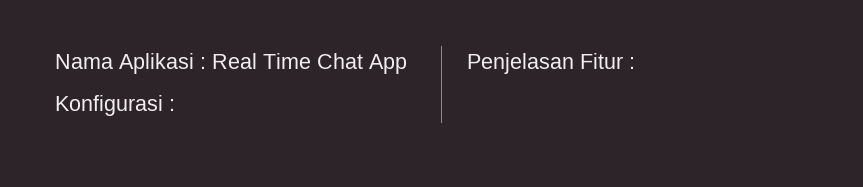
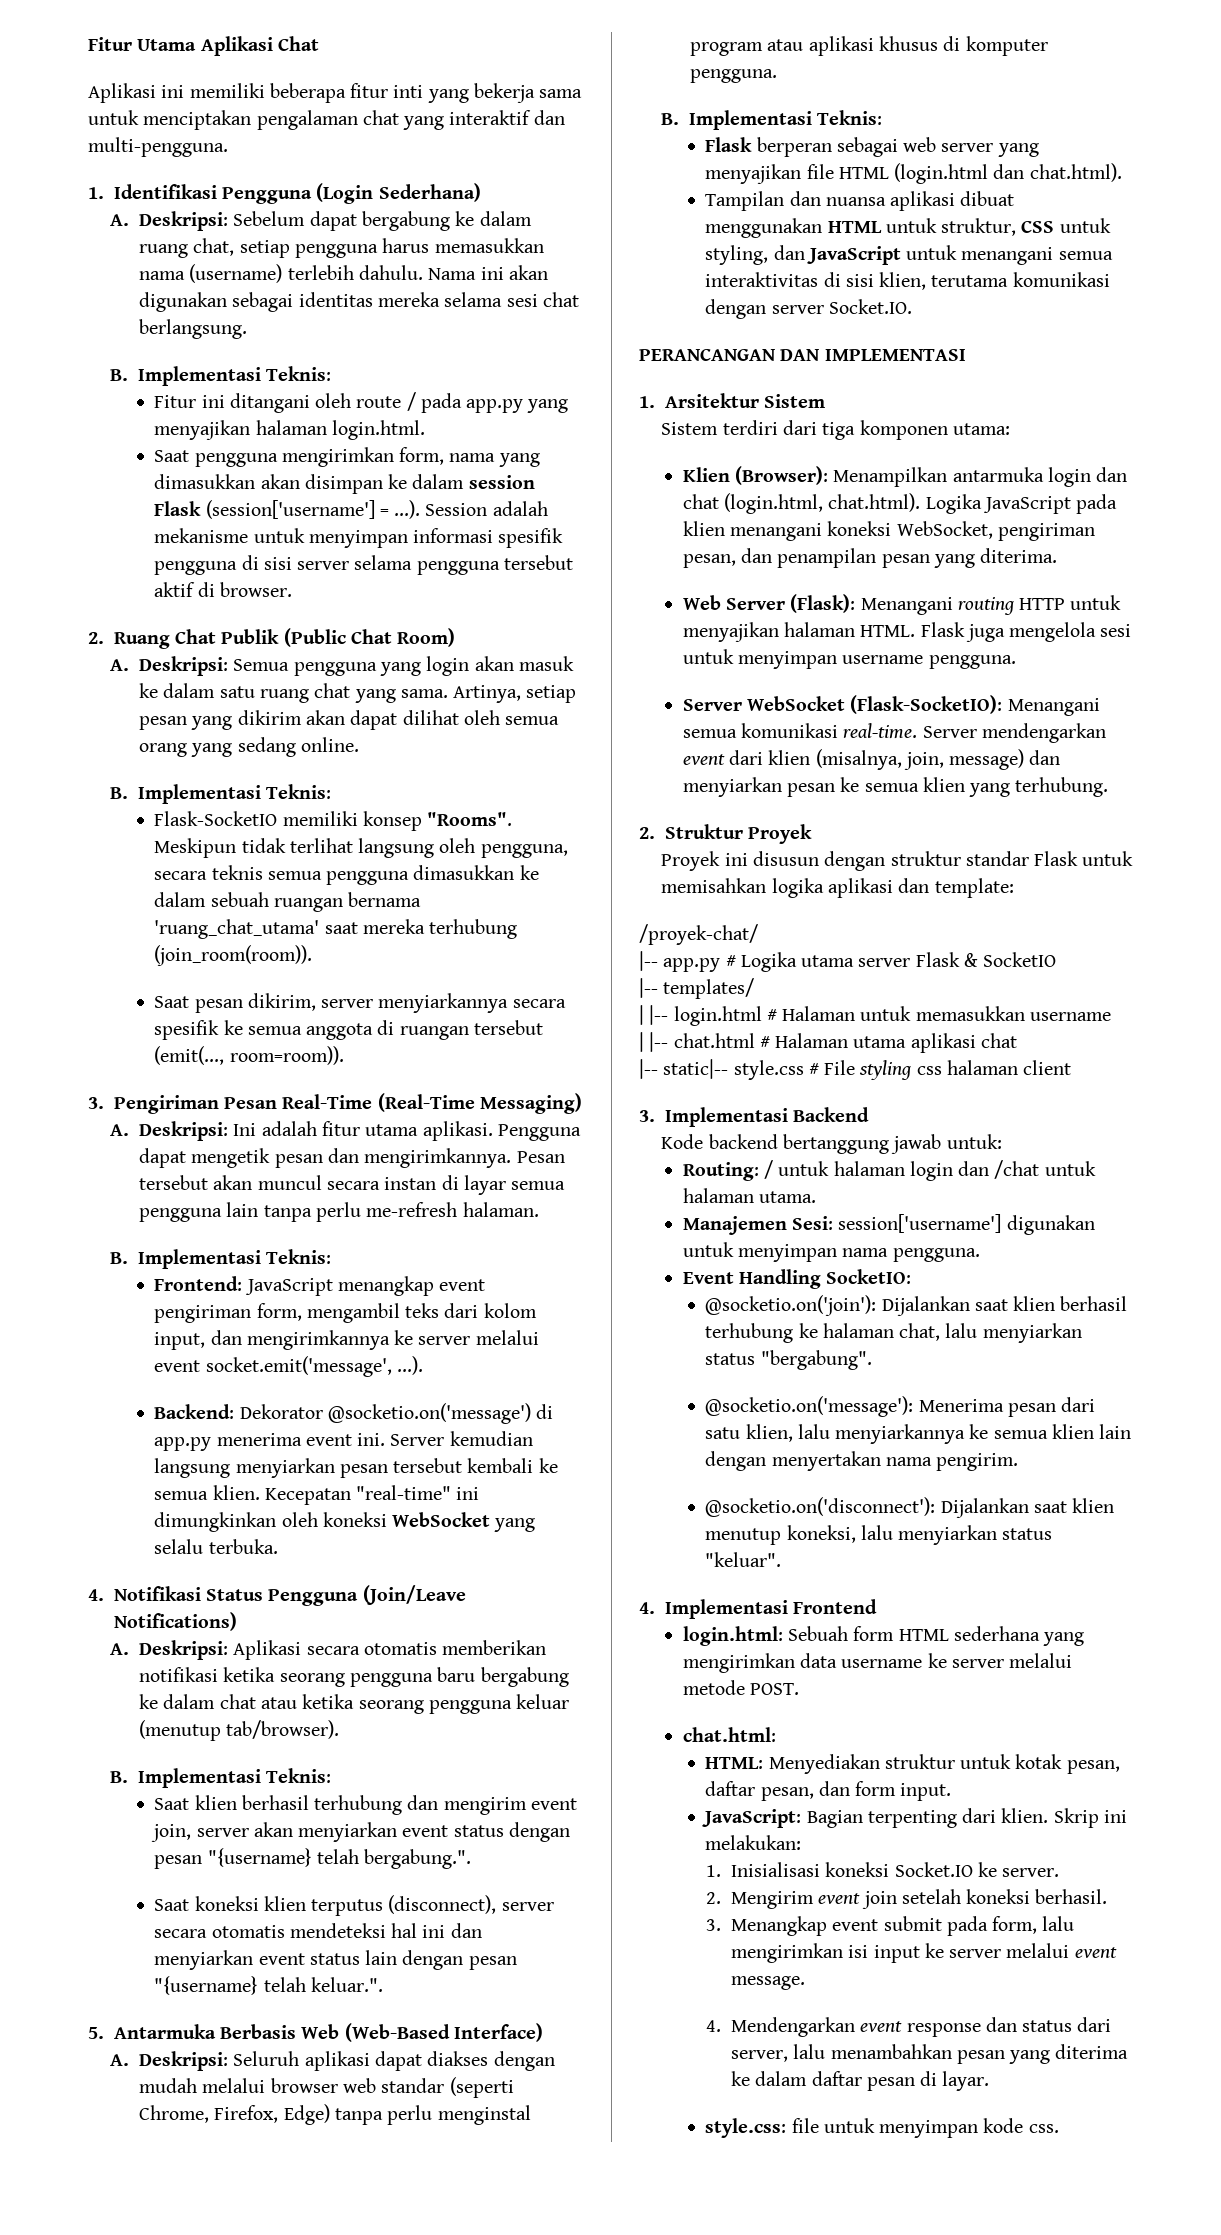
- Nama Aplikasi : Real Time Chat App
- Konfigurasi :
- Penjelasan Fitur :
+ Fitur Utama Aplikasi Chat
+ Aplikasi ini memiliki beberapa fitur inti yang bekerja sama untuk menciptakan pengalaman chat yang interaktif dan multi-pengguna.
+ 1. Identifikasi Pengguna (Login Sederhana)
+ A. Deskripsi: Sebelum dapat bergabung ke dalam ruang chat, setiap pengguna harus memasukkan nama (username) terlebih dahulu. Nama ini akan digunakan sebagai identitas mereka selama sesi chat berlangsung.
+ B. Implementasi Teknis:
+ Fitur ini ditangani oleh route / pada app.py yang menyajikan halaman login.html.
+ Saat pengguna mengirimkan form, nama yang dimasukkan akan disimpan ke dalam session Flask (session['username'] = ...). Session adalah mekanisme untuk menyimpan informasi spesifik pengguna di sisi server selama pengguna tersebut aktif di browser.
+ 2. Ruang Chat Publik (Public Chat Room)
+ A. Deskripsi: Semua pengguna yang login akan masuk ke dalam satu ruang chat yang sama. Artinya, setiap pesan yang dikirim akan dapat dilihat oleh semua orang yang sedang online.
+ B. Implementasi Teknis:
+ Flask-SocketIO memiliki konsep "Rooms". Meskipun tidak terlihat langsung oleh pengguna, secara teknis semua pengguna dimasukkan ke dalam sebuah ruangan bernama 'ruang_chat_utama' saat mereka terhubung (join_room(room)).
+ Saat pesan dikirim, server menyiarkannya secara spesifik ke semua anggota di ruangan tersebut (emit(..., room=room)).
+ 3. Pengiriman Pesan Real-Time (Real-Time Messaging)
+ A. Deskripsi: Ini adalah fitur utama aplikasi. Pengguna dapat mengetik pesan dan mengirimkannya. Pesan tersebut akan muncul secara instan di layar semua pengguna lain tanpa perlu me-refresh halaman.
+ B. Implementasi Teknis:
+ Frontend: JavaScript menangkap event pengiriman form, mengambil teks dari kolom input, dan mengirimkannya ke server melalui event socket.emit('message', ...).
+ Backend: Dekorator @socketio.on('message') di app.py menerima event ini. Server kemudian langsung menyiarkan pesan tersebut kembali ke semua klien. Kecepatan "real-time" ini dimungkinkan oleh koneksi WebSocket yang selalu terbuka.
+ 4. Notifikasi Status Pengguna (Join/Leave Notifications)
+ A. Deskripsi: Aplikasi secara otomatis memberikan notifikasi ketika seorang pengguna baru bergabung ke dalam chat atau ketika seorang pengguna keluar (menutup tab/browser).
+ B. Implementasi Teknis:
+ Saat klien berhasil terhubung dan mengirim event join, server akan menyiarkan event status dengan pesan "{username} telah bergabung.".
+ Saat koneksi klien terputus (disconnect), server secara otomatis mendeteksi hal ini dan menyiarkan event status lain dengan pesan "{username} telah keluar.".
+ 5. Antarmuka Berbasis Web (Web-Based Interface)
+ A. Deskripsi: Seluruh aplikasi dapat diakses dengan mudah melalui browser web standar (seperti Chrome, Firefox, Edge) tanpa perlu menginstal program atau aplikasi khusus di komputer pengguna.
+ B. Implementasi Teknis:
+ Flask berperan sebagai web server yang menyajikan file HTML (login.html dan chat.html).
+ Tampilan dan nuansa aplikasi dibuat menggunakan HTML untuk struktur, CSS untuk styling, dan JavaScript untuk menangani semua interaktivitas di sisi klien, terutama komunikasi dengan server Socket.IO.
+ PERANCANGAN DAN IMPLEMENTASI
+ 1. Arsitektur Sistem
+ Sistem terdiri dari tiga komponen utama:
+ Klien (Browser): Menampilkan antarmuka login dan chat (login.html, chat.html). Logika JavaScript pada klien menangani koneksi WebSocket, pengiriman pesan, dan penampilan pesan yang diterima.
+ Web Server (Flask): Menangani routing HTTP untuk menyajikan halaman HTML. Flask juga mengelola sesi untuk menyimpan username pengguna.
+ Server WebSocket (Flask-SocketIO): Menangani semua komunikasi real-time. Server mendengarkan event dari klien (misalnya, join, message) dan menyiarkan pesan ke semua klien yang terhubung.
+ 2. Struktur Proyek
+ Proyek ini disusun dengan struktur standar Flask untuk memisahkan logika aplikasi dan template:
+ /proyek-chat/
+ |-- app.py # Logika utama server Flask & SocketIO
+ |-- templates/
+ | |-- login.html # Halaman untuk memasukkan username
+ | |-- chat.html # Halaman utama aplikasi chat
+ |-- static|-- style.css # File styling css halaman client
+ 3. Implementasi Backend
+ Kode backend bertanggung jawab untuk:
+ Routing: / untuk halaman login dan /chat untuk halaman utama.
+ Manajemen Sesi: session['username'] digunakan untuk menyimpan nama pengguna.
+ Event Handling SocketIO:
+ @socketio.on('join'): Dijalankan saat klien berhasil terhubung ke halaman chat, lalu menyiarkan status "bergabung".
+ @socketio.on('message'): Menerima pesan dari satu klien, lalu menyiarkannya ke semua klien lain dengan menyertakan nama pengirim.
+ @socketio.on('disconnect'): Dijalankan saat klien menutup koneksi, lalu menyiarkan status "keluar".
+ 4. Implementasi Frontend
+ login.html: Sebuah form HTML sederhana yang mengirimkan data username ke server melalui metode POST.
+ chat.html:
+ HTML: Menyediakan struktur untuk kotak pesan, daftar pesan, dan form input.
+ JavaScript: Bagian terpenting dari klien. Skrip ini melakukan:
+ 1. Inisialisasi koneksi Socket.IO ke server.
+ 2. Mengirim event join setelah koneksi berhasil.
+ 3. Menangkap event submit pada form, lalu mengirimkan isi input ke server melalui event message.
+ 4. Mendengarkan event response dan status dari server, lalu menambahkan pesan yang diterima ke dalam daftar pesan di layar.
+ style.css: file untuk menyimpan kode css.

